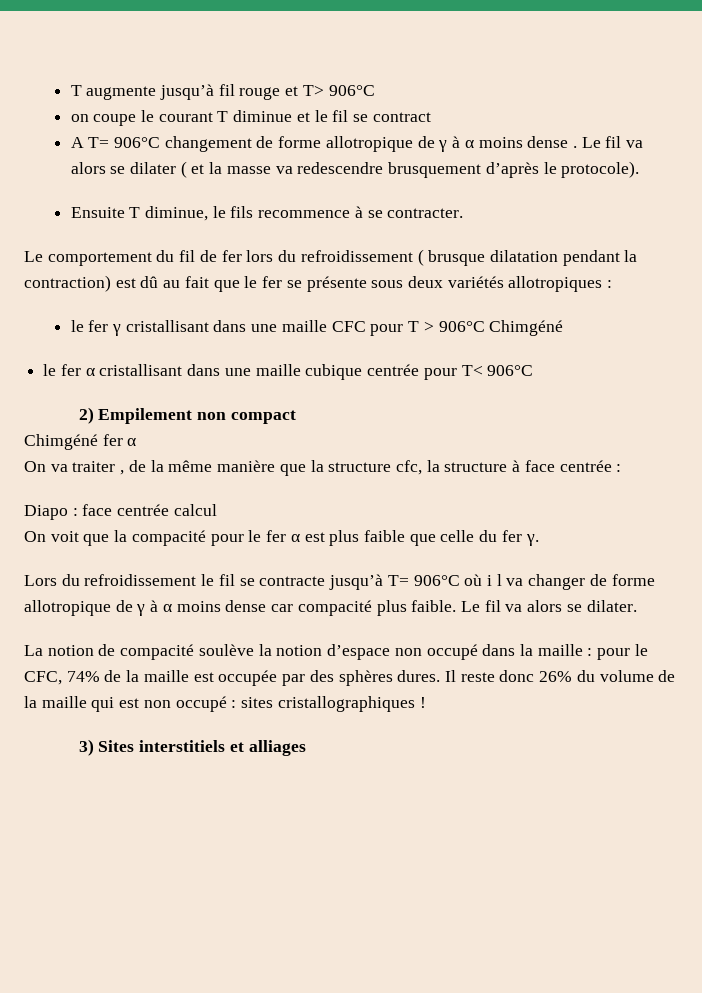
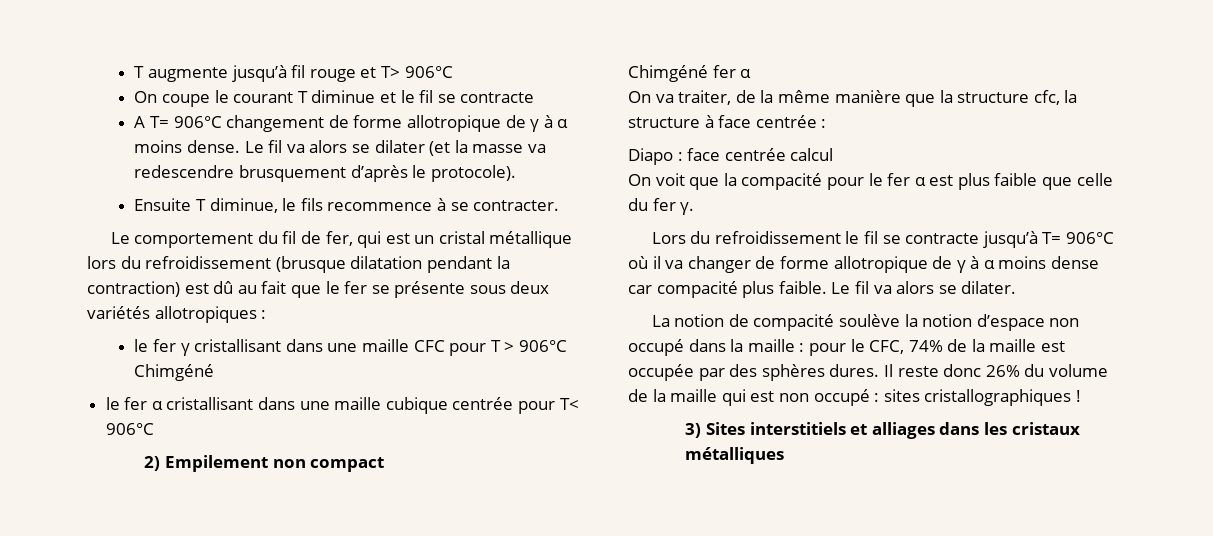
- on coupe le courant T diminue et le fil se contract
+ On coupe le courant T diminue et le fil se contracte
- A T= 906°C changement de forme allotropique de γ à α moins dense .
+ A T= 906°C changement de forme allotropique de γ à α moins dense.
- Le fil va alors se dilater ( et la masse va redescendre brusquement d’après le protocole).
+ Le fil va alors se dilater (et la masse va redescendre brusquement d’après le protocole).
- Le comportement du fil de fer lors du refroidissement ( brusque dilatation pendant la contraction) est dû au fait que le fer se présente sous deux variétés allotropiques :
+ Le comportement du fil de fer, qui est un cristal métallique lors du refroidissement (brusque dilatation pendant la contraction) est dû au fait que le fer se présente sous deux variétés allotropiques :
- On va traiter , de la même manière que la structure cfc, la structure à face centrée :
+ On va traiter, de la même manière que la structure cfc, la structure à face centrée :
- Lors du refroidissement le fil se contracte jusqu’à T= 906°C où i l va changer de forme allotropique de γ à α moins dense car compacité plus faible.
+ Lors du refroidissement le fil se contracte jusqu’à T= 906°C où il va changer de forme allotropique de γ à α moins dense car compacité plus faible.
- 3) Sites interstitiels et alliages
+ 3) Sites interstitiels et alliages dans les cristaux métalliques

